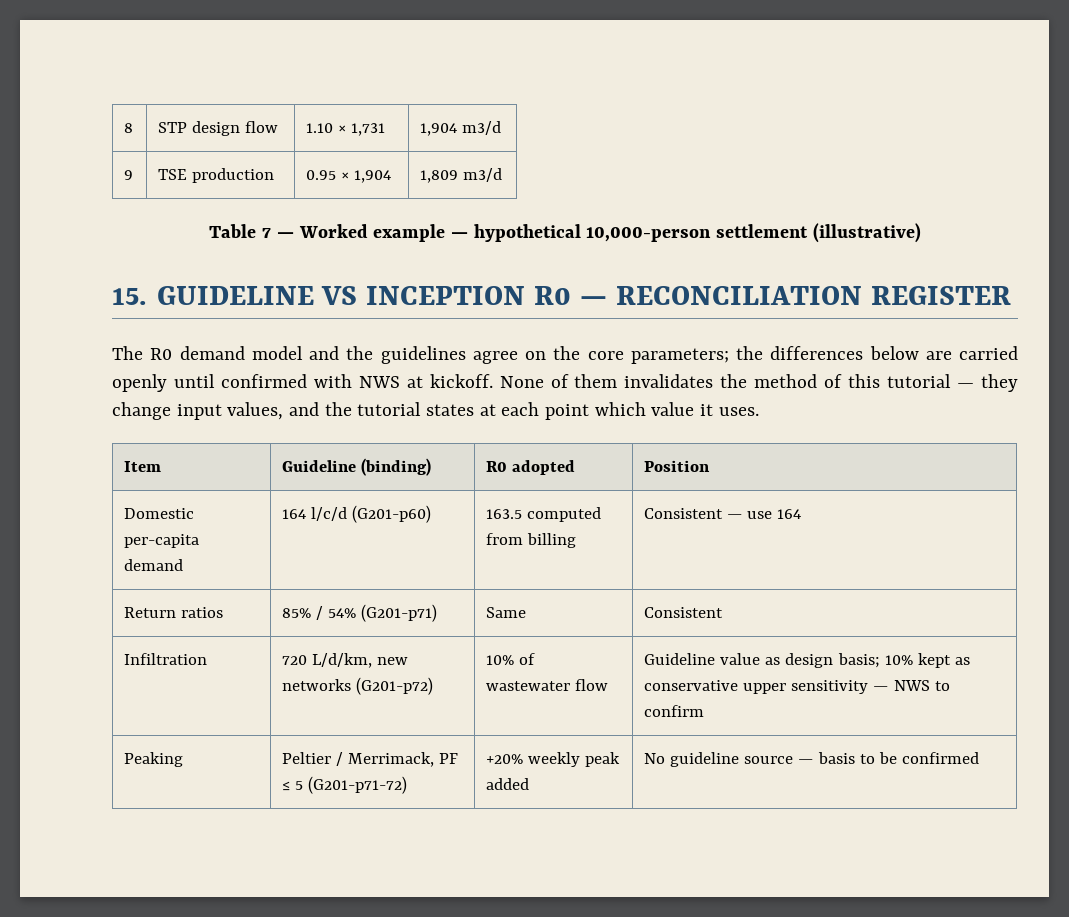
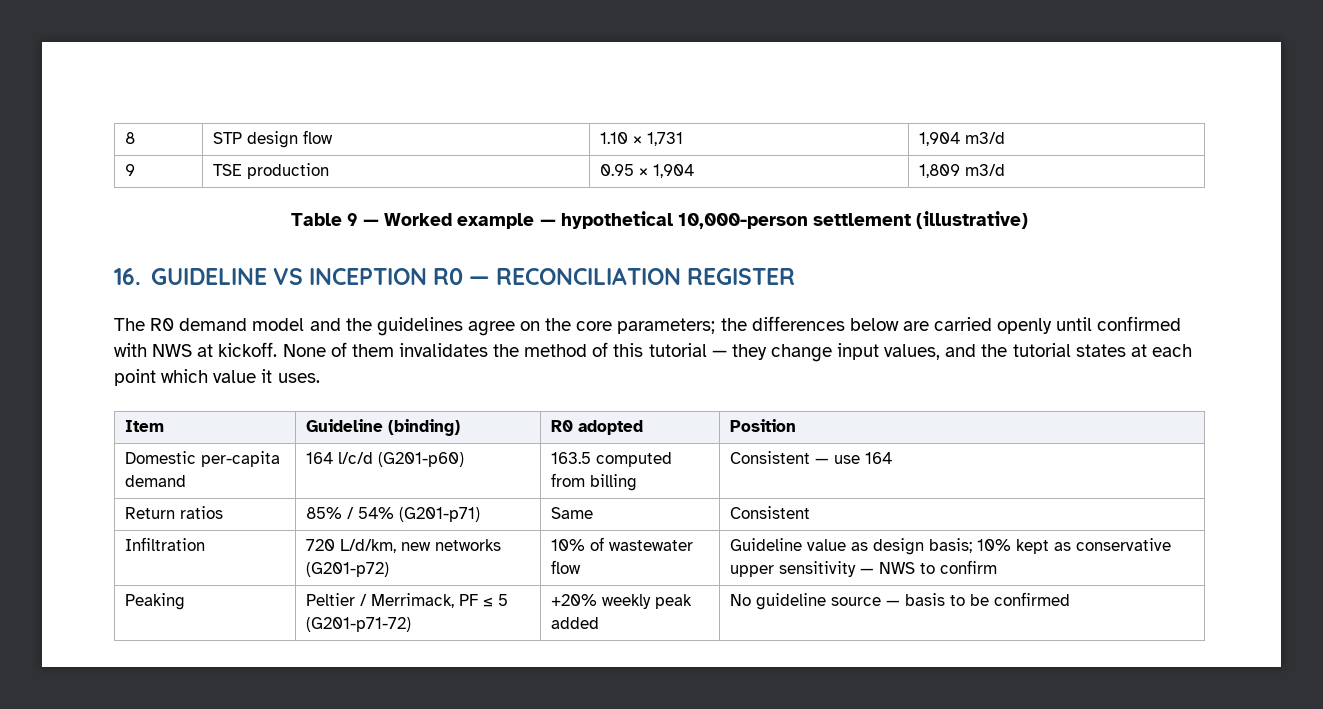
- Table 7 — Worked example — hypothetical 10,000-person settlement (illustrative)
+ Table 9 — Worked example — hypothetical 10,000-person settlement (illustrative)
- 15. GUIDELINE VS INCEPTION R0 — RECONCILIATION REGISTER
+ 16. GUIDELINE VS INCEPTION R0 — RECONCILIATION REGISTER

